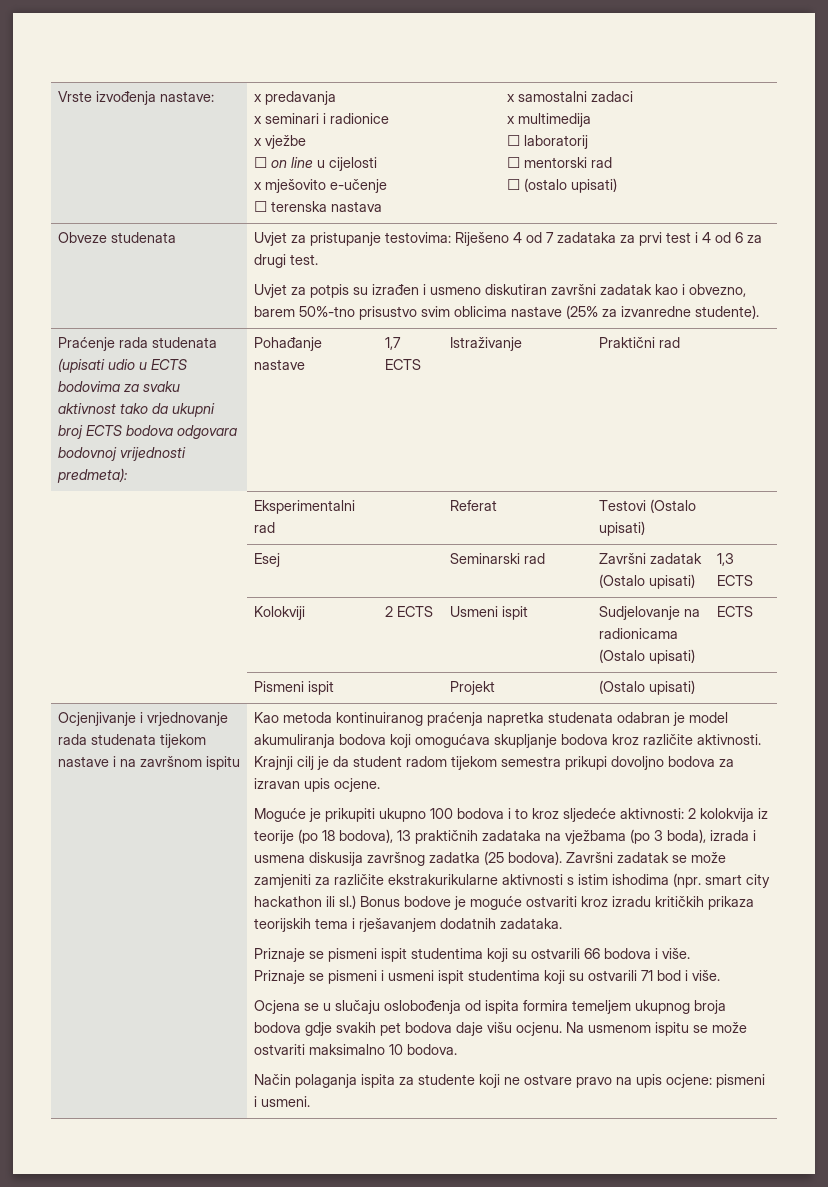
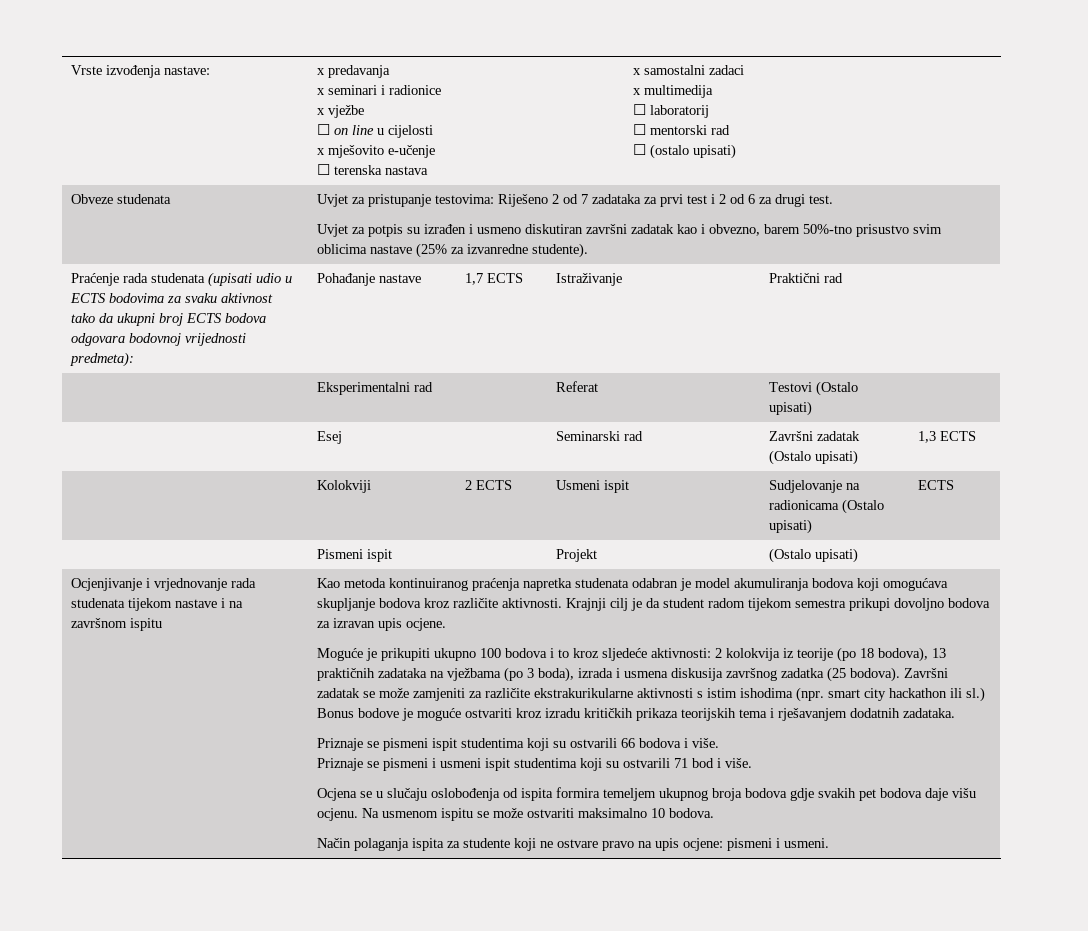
- Uvjet za pristupanje testovima: Riješeno 4 od 7 zadataka za prvi test i 4 od 6 za drugi test.
+ Uvjet za pristupanje testovima: Riješeno 2 od 7 zadataka za prvi test i 2 od 6 za drugi test.

